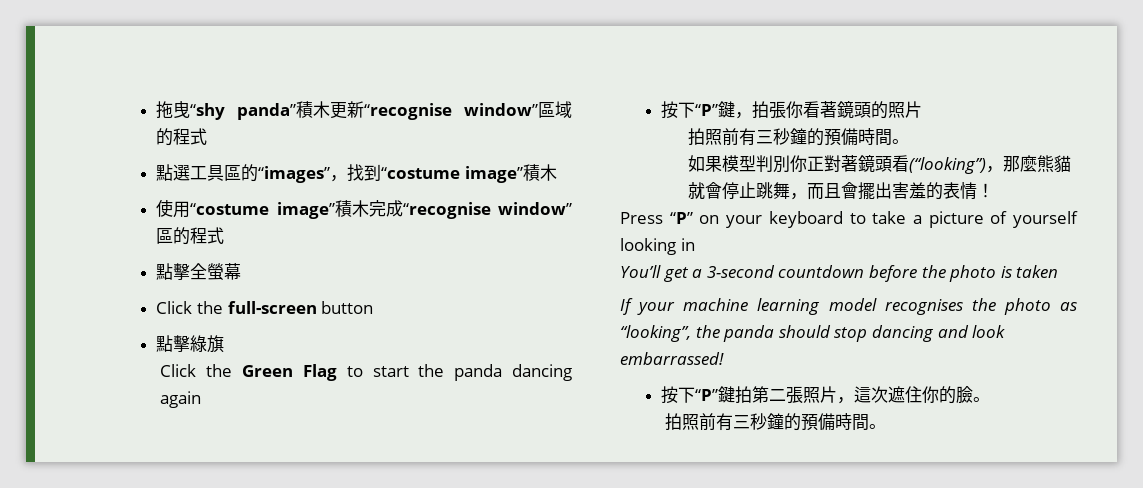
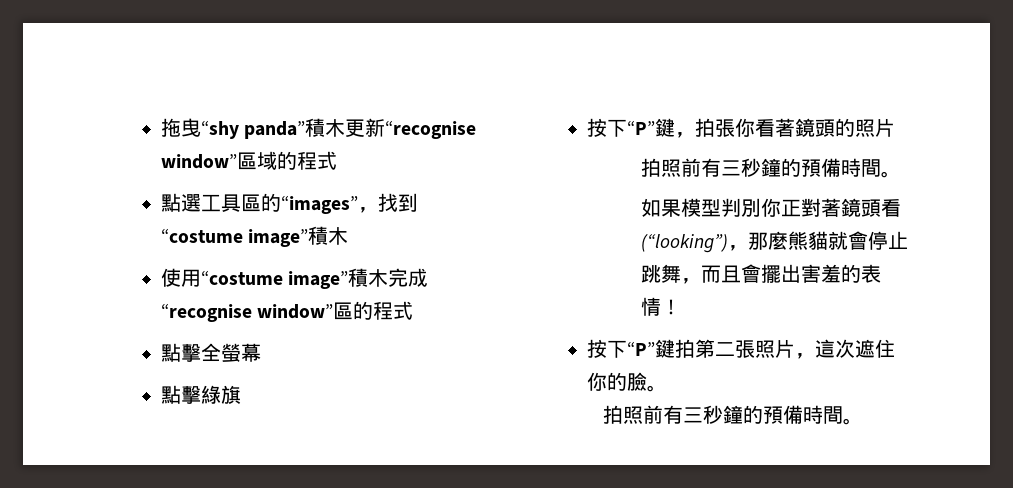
- Click the full-screen button
  點擊綠旗
- Click the Green Flag to start the panda dancing again
- Press “P” on your keyboard to take a picture of yourself looking in
- You’ll get a 3-second countdown before the photo is taken
- If your machine learning model recognises the photo as “looking”, the panda should stop dancing and look embarrassed!

